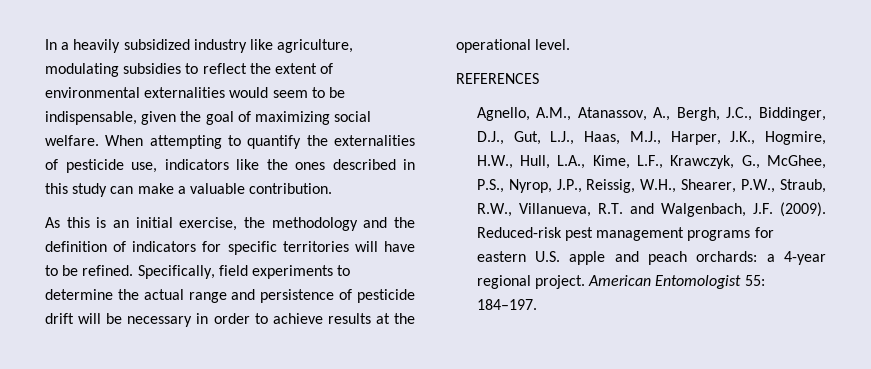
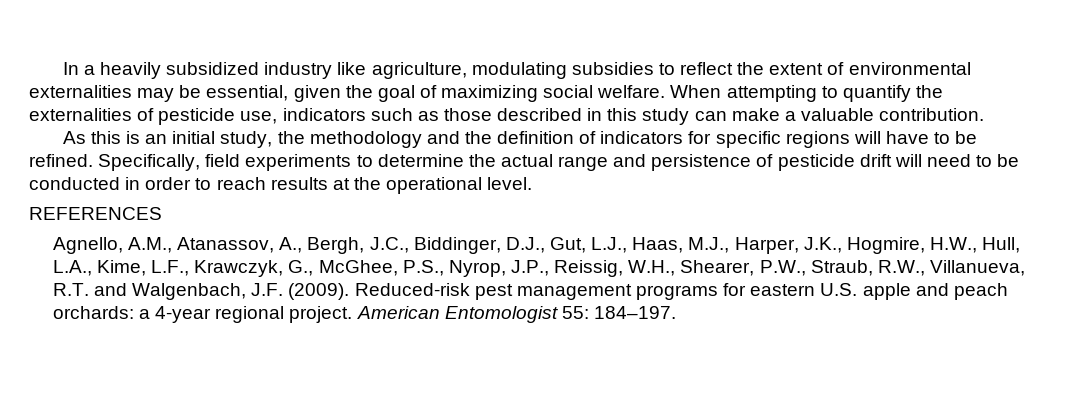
- In a heavily subsidized industry like agriculture, modulating subsidies to reflect the extent of environmental externalities would seem to be indispensable, given the goal of maximizing social welfare.
+ In a heavily subsidized industry like agriculture, modulating subsidies to reflect the extent of environmental externalities may be essential, given the goal of maximizing social welfare.
- When attempting to quantify the externalities of pesticide use, indicators like the ones described in this study can make a valuable contribution.
+ When attempting to quantify the externalities of pesticide use, indicators such as those described in this study can make a valuable contribution.
- As this is an initial exercise, the methodology and the definition of indicators for specific territories will have to be refined.
+ As this is an initial study, the methodology and the definition of indicators for specific regions will have to be refined.
- Specifically, field experiments to determine the actual range and persistence of pesticide drift will be necessary in order to achieve results at the operational level.
+ Specifically, field experiments to determine the actual range and persistence of pesticide drift will need to be conducted in order to reach results at the operational level.

